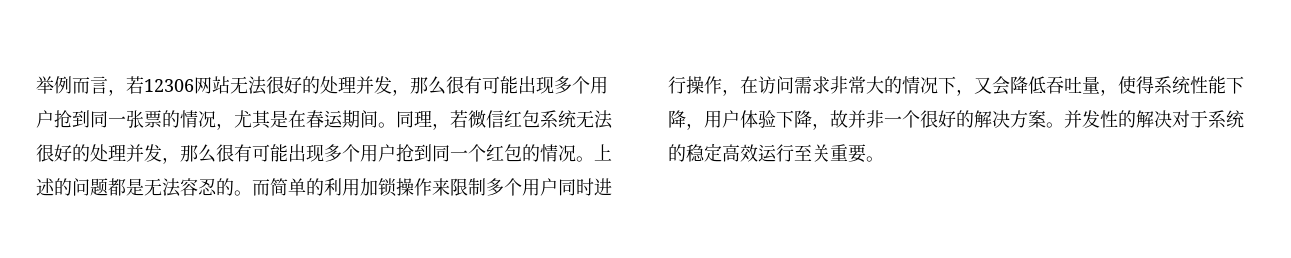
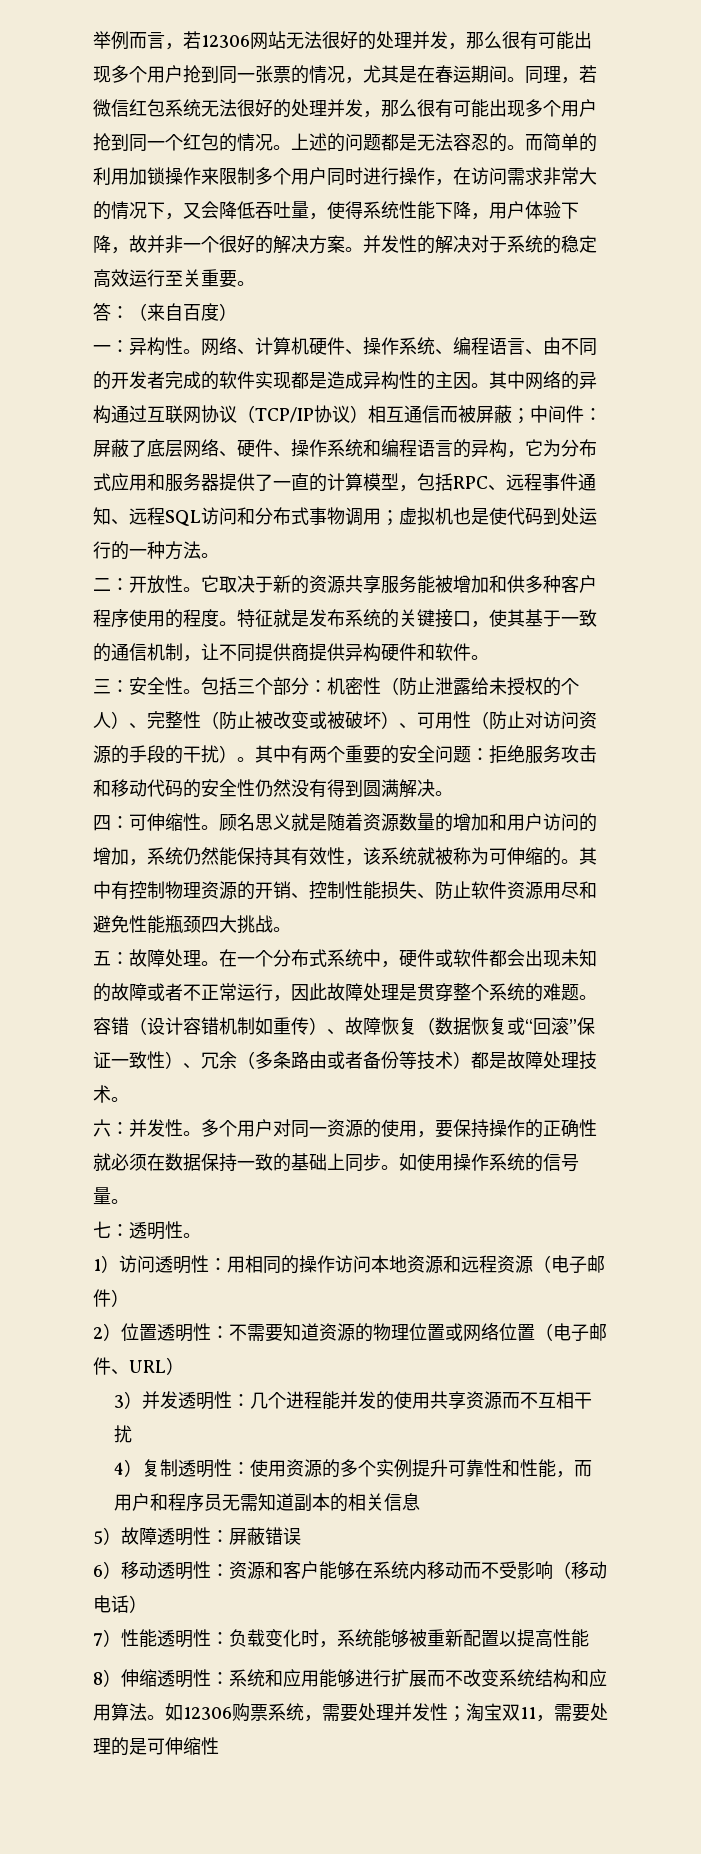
+ 答：（来自百度）
+ 一：异构性。网络、计算机硬件、操作系统、编程语言、由不同的开发者完成的软件实现都是造成异构性的主因。其中网络的异构通过互联网协议（TCP/IP协议）相互通信而被屏蔽；中间件：屏蔽了底层网络、硬件、操作系统和编程语言的异构，它为分布式应用和服务器提供了一直的计算模型，包括RPC、远程事件通知、远程SQL访问和分布式事物调用；虚拟机也是使代码到处运行的一种方法。
+ 二：开放性。它取决于新的资源共享服务能被增加和供多种客户程序使用的程度。特征就是发布系统的关键接口，使其基于一致的通信机制，让不同提供商提供异构硬件和软件。
+ 三：安全性。包括三个部分：机密性（防止泄露给未授权的个人）、完整性（防止被改变或被破坏）、可用性（防止对访问资源的手段的干扰）。其中有两个重要的安全问题：拒绝服务攻击和移动代码的安全性仍然没有得到圆满解决。
+ 四：可伸缩性。顾名思义就是随着资源数量的增加和用户访问的增加，系统仍然能保持其有效性，该系统就被称为可伸缩的。其中有控制物理资源的开销、控制性能损失、防止软件资源用尽和避免性能瓶颈四大挑战。
+ 五：故障处理。在一个分布式系统中，硬件或软件都会出现未知的故障或者不正常运行，因此故障处理是贯穿整个系统的难题。容错（设计容错机制如重传）、故障恢复（数据恢复或“回滚”保证一致性）、冗余（多条路由或者备份等技术）都是故障处理技术。
+ 六：并发性。多个用户对同一资源的使用，要保持操作的正确性就必须在数据保持一致的基础上同步。如使用操作系统的信号量。
+ 七：透明性。
+ 1）访问透明性：用相同的操作访问本地资源和远程资源（电子邮件）
+ 2）位置透明性：不需要知道资源的物理位置或网络位置（电子邮件、URL）
+ 3）并发透明性：几个进程能并发的使用共享资源而不互相干扰
+ 4）复制透明性：使用资源的多个实例提升可靠性和性能，而用户和程序员无需知道副本的相关信息
+ 5）故障透明性：屏蔽错误
+ 6）移动透明性：资源和客户能够在系统内移动而不受影响（移动电话）
+ 7）性能透明性：负载变化时，系统能够被重新配置以提高性能
+ 8）伸缩透明性：系统和应用能够进行扩展而不改变系统结构和应用算法。如12306购票系统，需要处理并发性；淘宝双11，需要处理的是可伸缩性

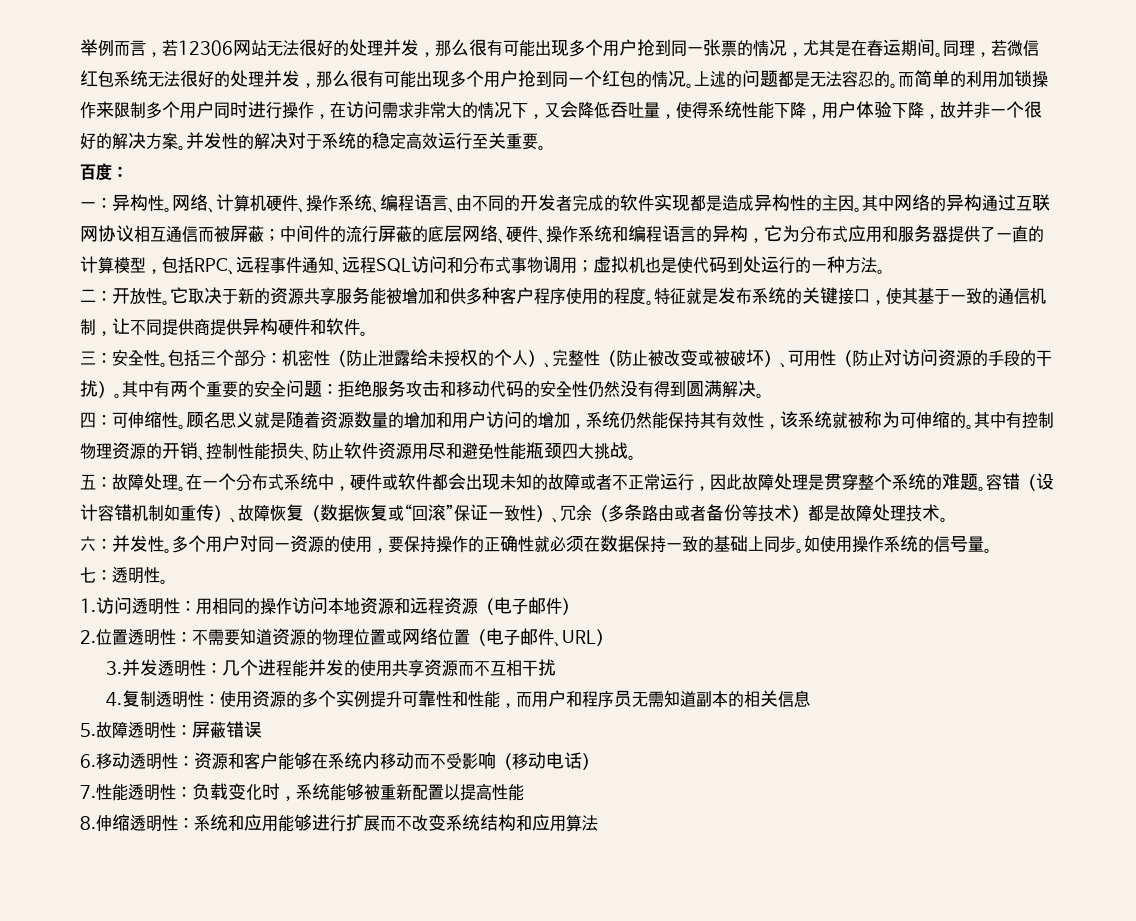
- 答：（来自百度）
+ 百度：
- 其中网络的异构通过互联网协议（TCP/IP协议）相互通信而被屏蔽；中间件：屏蔽了底层网络、硬件、操作系统和编程语言的异构，它为分布式应用和服务器提供了一直的计算模型，包括RPC、远程事件通知、远程SQL访问和分布式事物调用；虚拟机也是使代码到处运行的一种方法。
+ 其中网络的异构通过互联网协议相互通信而被屏蔽；中间件的流行屏蔽的底层网络、硬件、操作系统和编程语言的异构，它为分布式应用和服务器提供了一直的计算模型，包括RPC、远程事件通知、远程SQL访问和分布式事物调用；虚拟机也是使代码到处运行的一种方法。
- 1）访问透明性：用相同的操作访问本地资源和远程资源（电子邮件）
+ 1.访问透明性：用相同的操作访问本地资源和远程资源（电子邮件）
- 2）位置透明性：不需要知道资源的物理位置或网络位置（电子邮件、URL）
+ 2.位置透明性：不需要知道资源的物理位置或网络位置（电子邮件、URL）
- 3）并发透明性：几个进程能并发的使用共享资源而不互相干扰
+ 3.并发透明性：几个进程能并发的使用共享资源而不互相干扰
- 4）复制透明性：使用资源的多个实例提升可靠性和性能，而用户和程序员无需知道副本的相关信息
+ 4.复制透明性：使用资源的多个实例提升可靠性和性能，而用户和程序员无需知道副本的相关信息
- 5）故障透明性：屏蔽错误
+ 5.故障透明性：屏蔽错误
- 6）移动透明性：资源和客户能够在系统内移动而不受影响（移动电话）
+ 6.移动透明性：资源和客户能够在系统内移动而不受影响（移动电话）
- 7）性能透明性：负载变化时，系统能够被重新配置以提高性能
+ 7.性能透明性：负载变化时，系统能够被重新配置以提高性能
- 8）伸缩透明性：系统和应用能够进行扩展而不改变系统结构和应用算法。如12306购票系统，需要处理并发性；淘宝双11，需要处理的是可伸缩性
+ 8.伸缩透明性：系统和应用能够进行扩展而不改变系统结构和应用算法

